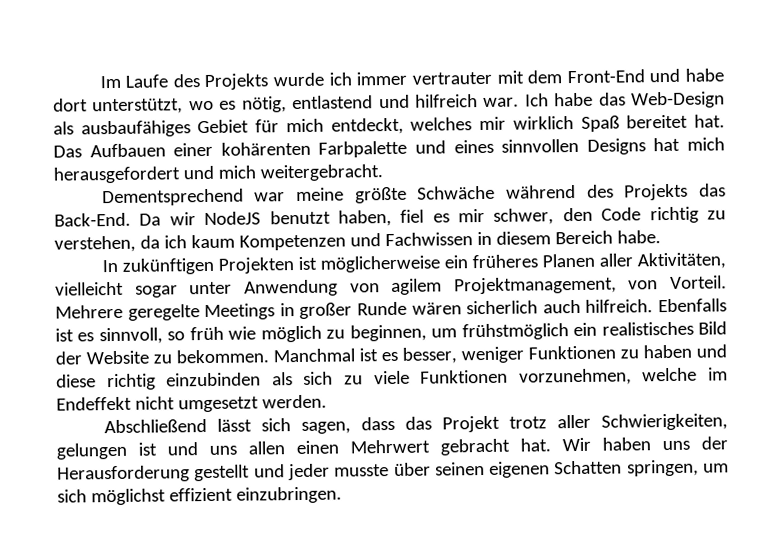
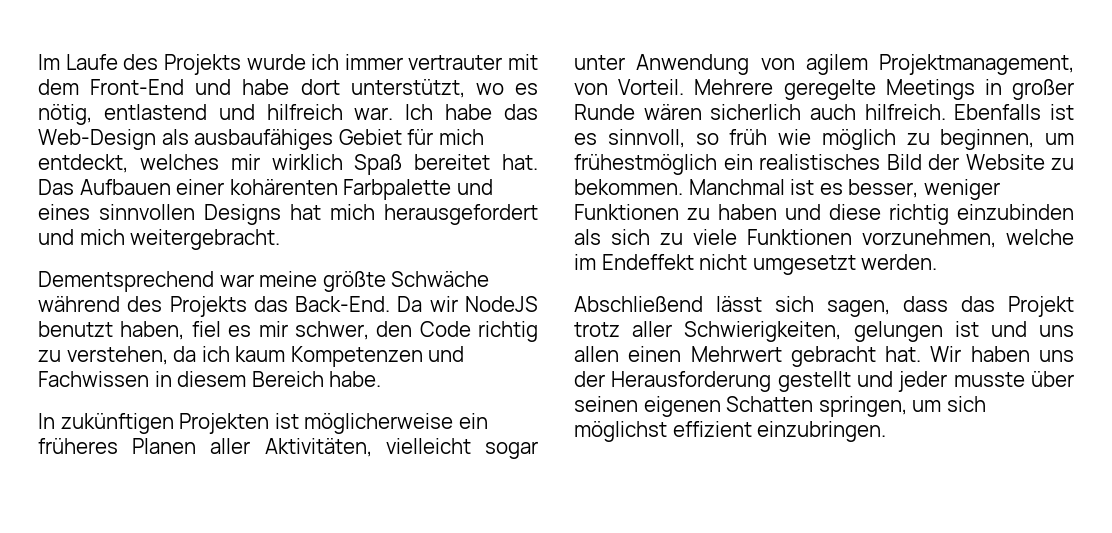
- Ebenfalls ist es sinnvoll, so früh wie möglich zu beginnen, um frühstmöglich ein realistisches Bild der Website zu bekommen.
+ Ebenfalls ist es sinnvoll, so früh wie möglich zu beginnen, um frühestmöglich ein realistisches Bild der Website zu bekommen.

